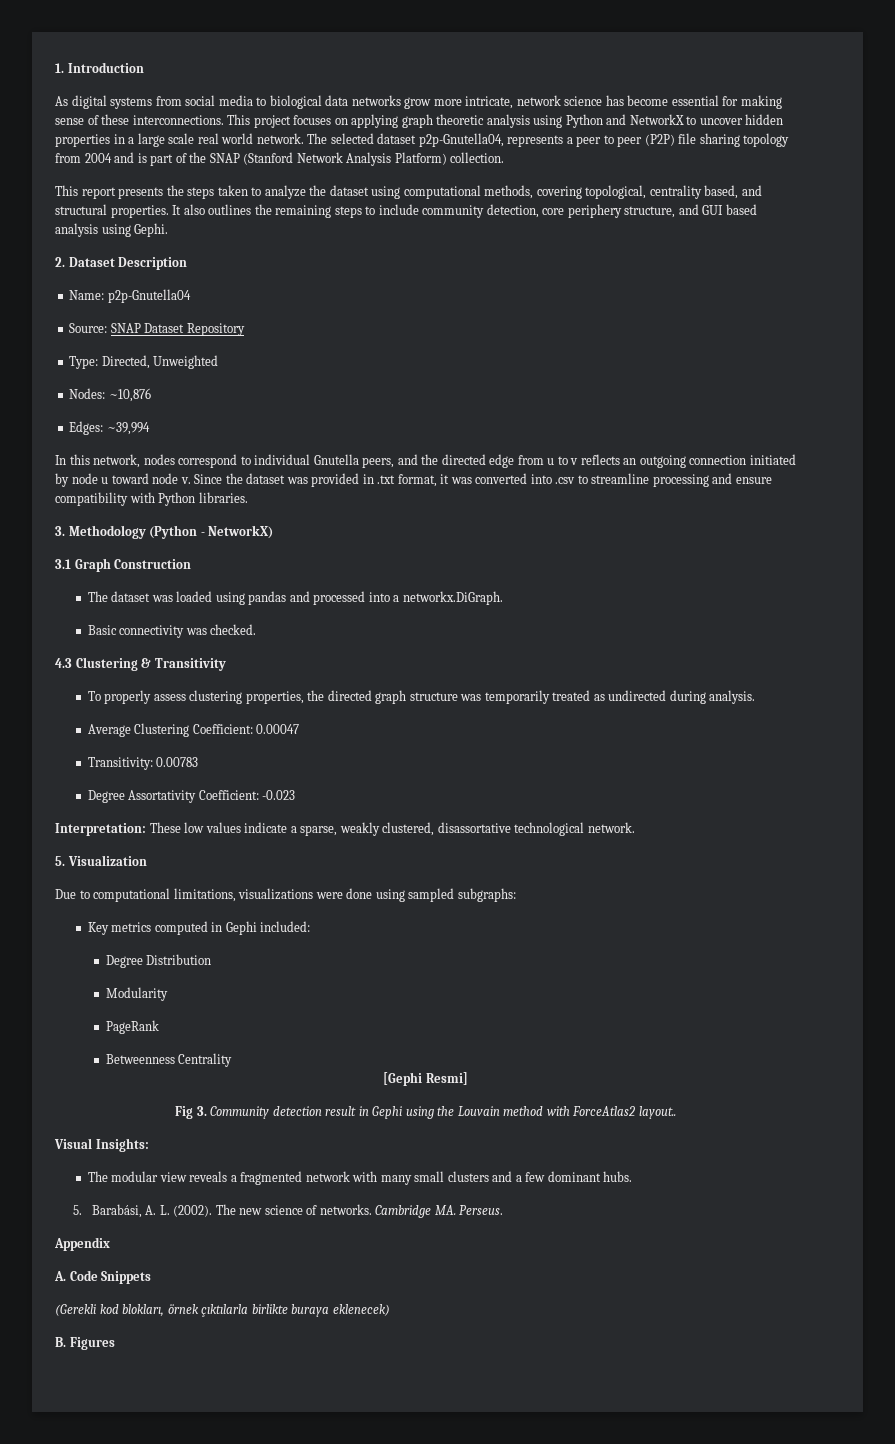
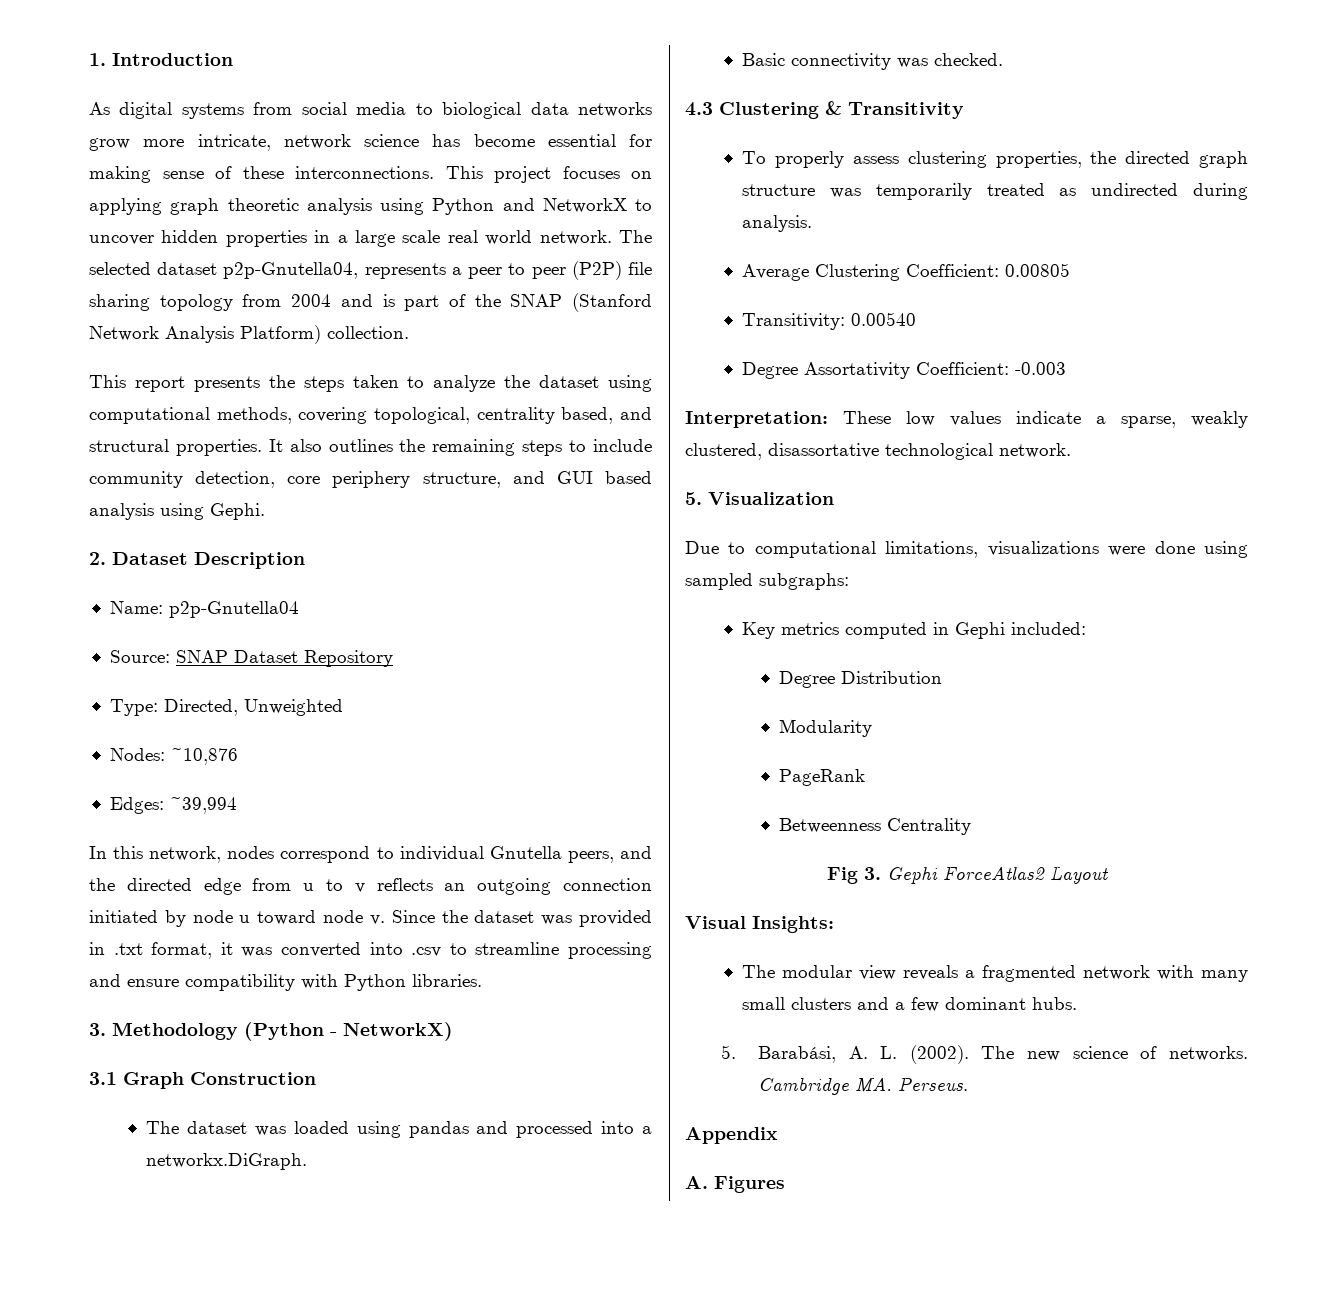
- Average Clustering Coefficient: 0.00047
+ Average Clustering Coefficient: 0.00805
- Transitivity: 0.00783
+ Transitivity: 0.00540
- Degree Assortativity Coefficient: -0.023
+ Degree Assortativity Coefficient: -0.003
- [Gephi Resmi]
- Fig 3. Community detection result in Gephi using the Louvain method with ForceAtlas2 layout..
+ Fig 3. Gephi ForceAtlas2 Layout
- A. Code Snippets
- (Gerekli kod blokları, örnek çıktılarla birlikte buraya eklenecek)
- B. Figures
+ A. Figures

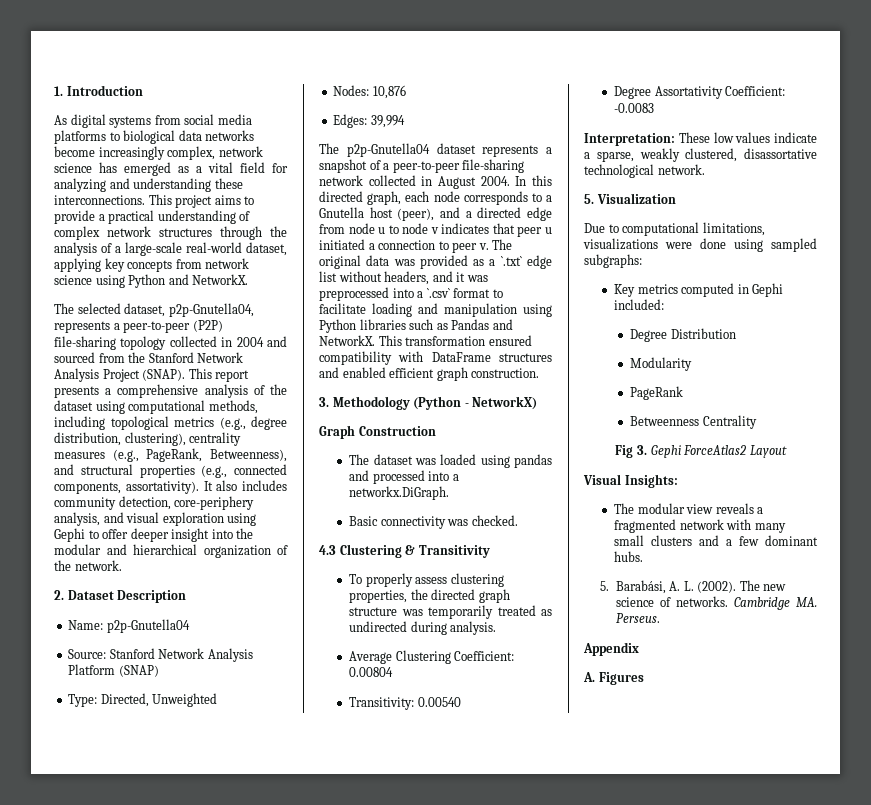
- As digital systems from social media to biological data networks grow more intricate, network science has become essential for making sense of these interconnections. This project focuses on applying graph theoretic analysis using Python and NetworkX to uncover hidden properties in a large scale real world network. The selected dataset p2p-Gnutella04, represents a peer to peer (P2P) file sharing topology from 2004 and is part of the SNAP (Stanford Network Analysis Platform) collection.
- This report presents the steps taken to analyze the dataset using computational methods, covering topological, centrality based, and structural properties. It also outlines the remaining steps to include community detection, core periphery structure, and GUI based analysis using Gephi.
+ As digital systems from social media platforms to biological data networks become increasingly complex, network science has emerged as a vital field for analyzing and understanding these interconnections. This project aims to provide a practical understanding of complex network structures through the analysis of a large-scale real-world dataset, applying key concepts from network science using Python and NetworkX.
+ The selected dataset, p2p-Gnutella04, represents a peer-to-peer (P2P) file-sharing topology collected in 2004 and sourced from the Stanford Network Analysis Project (SNAP). This report presents a comprehensive analysis of the dataset using computational methods, including topological metrics (e.g., degree distribution, clustering), centrality measures (e.g., PageRank, Betweenness), and structural properties (e.g., connected components, assortativity). It also includes community detection, core-periphery analysis, and visual exploration using Gephi to offer deeper insight into the modular and hierarchical organization of the network.
- Source: SNAP Dataset Repository
+ Source: Stanford Network Analysis Platform (SNAP)
- Nodes: ~10,876
+ Nodes: 10,876
- Edges: ~39,994
- In this network, nodes correspond to individual Gnutella peers, and the directed edge from u to v reflects an outgoing connection initiated by node u toward node v. Since the dataset was provided in .txt format, it was converted into .csv to streamline processing and ensure compatibility with Python libraries.
+ Edges: 39,994
+ The p2p-Gnutella04 dataset represents a snapshot of a peer-to-peer file-sharing network collected in August 2004. In this directed graph, each node corresponds to a Gnutella host (peer), and a directed edge from node u to node v indicates that peer u initiated a connection to peer v. The original data was provided as a `.txt` edge list without headers, and it was preprocessed into a `.csv` format to facilitate loading and manipulation using Python libraries such as Pandas and NetworkX. This transformation ensured compatibility with DataFrame structures and enabled efficient graph construction.
- 3.1 Graph Construction
+ Graph Construction
- Average Clustering Coefficient: 0.00805
+ Average Clustering Coefficient: 0.00804
- Degree Assortativity Coefficient: -0.003
+ Degree Assortativity Coefficient: -0.0083

